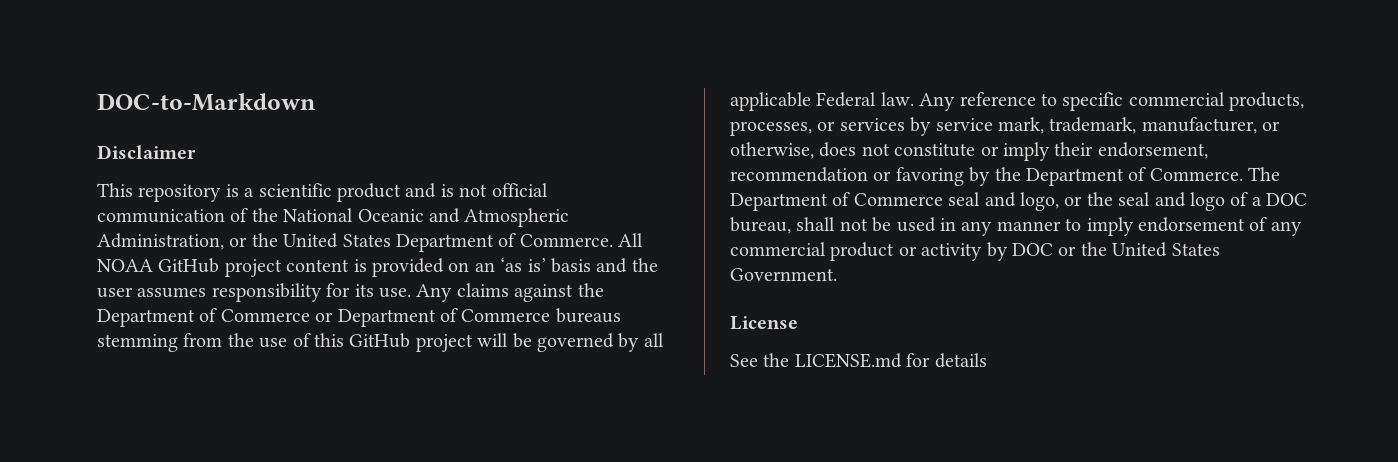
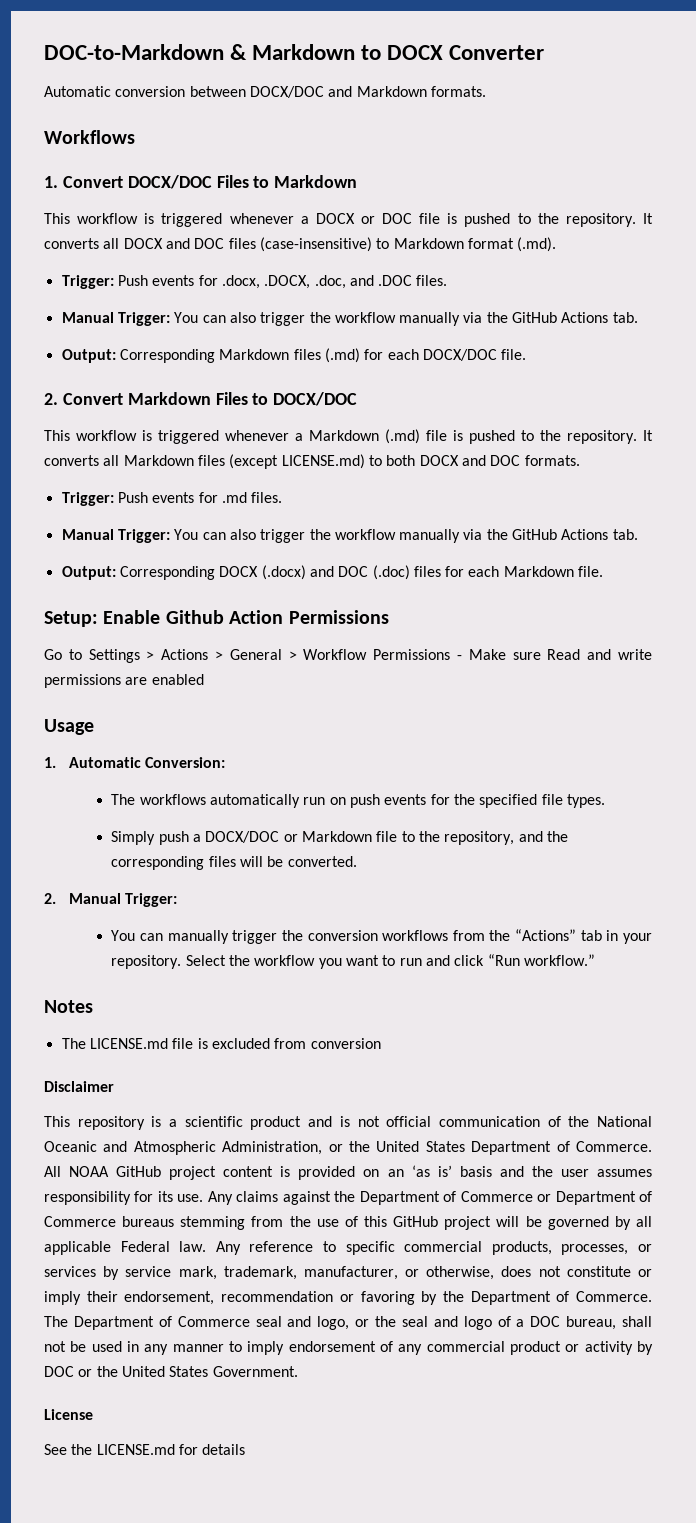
- DOC-to-Markdown
+ DOC-to-Markdown & Markdown to DOCX Converter
+ Automatic conversion between DOCX/DOC and Markdown formats.
+ Workflows
+ 1. Convert DOCX/DOC Files to Markdown
+ This workflow is triggered whenever a DOCX or DOC file is pushed to the repository. It converts all DOCX and DOC files (case-insensitive) to Markdown format (.md).
+ Trigger: Push events for .docx, .DOCX, .doc, and .DOC files.
+ Manual Trigger: You can also trigger the workflow manually via the GitHub Actions tab.
+ Output: Corresponding Markdown files (.md) for each DOCX/DOC file.
+ 2. Convert Markdown Files to DOCX/DOC
+ This workflow is triggered whenever a Markdown (.md) file is pushed to the repository. It converts all Markdown files (except LICENSE.md) to both DOCX and DOC formats.
+ Trigger: Push events for .md files.
+ Manual Trigger: You can also trigger the workflow manually via the GitHub Actions tab.
+ Output: Corresponding DOCX (.docx) and DOC (.doc) files for each Markdown file.
+ Setup: Enable Github Action Permissions
+ Go to Settings > Actions > General > Workflow Permissions - Make sure Read and write permissions are enabled
+ Usage
+ 1. Automatic Conversion:
+ The workflows automatically run on push events for the specified file types.
+ Simply push a DOCX/DOC or Markdown file to the repository, and the corresponding files will be converted.
+ 2. Manual Trigger:
+ You can manually trigger the conversion workflows from the “Actions” tab in your repository. Select the workflow you want to run and click “Run workflow.”
+ Notes
+ The LICENSE.md file is excluded from conversion

